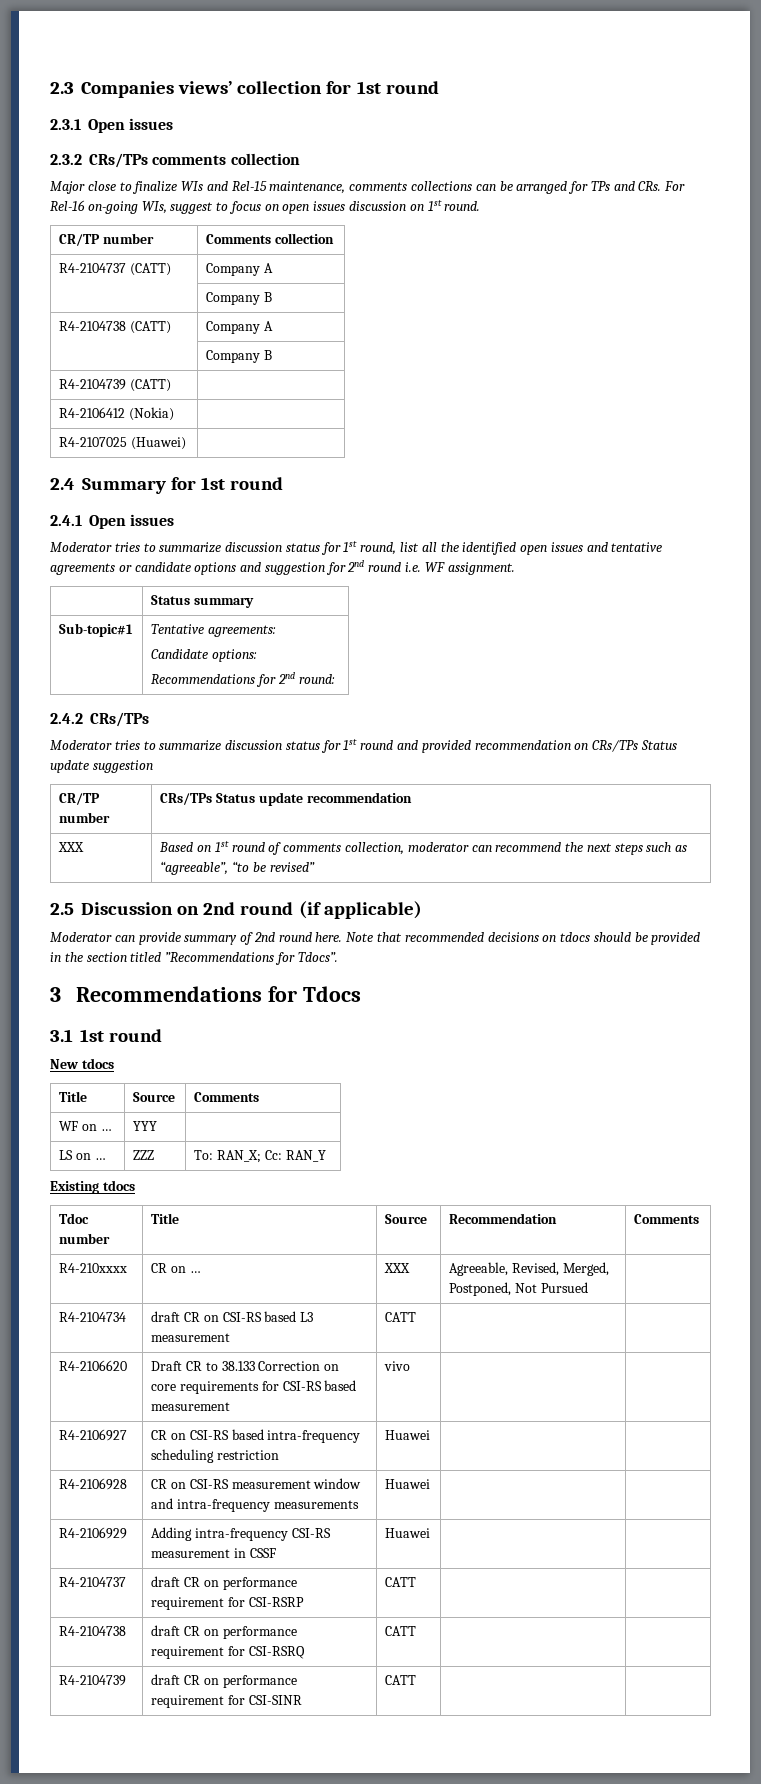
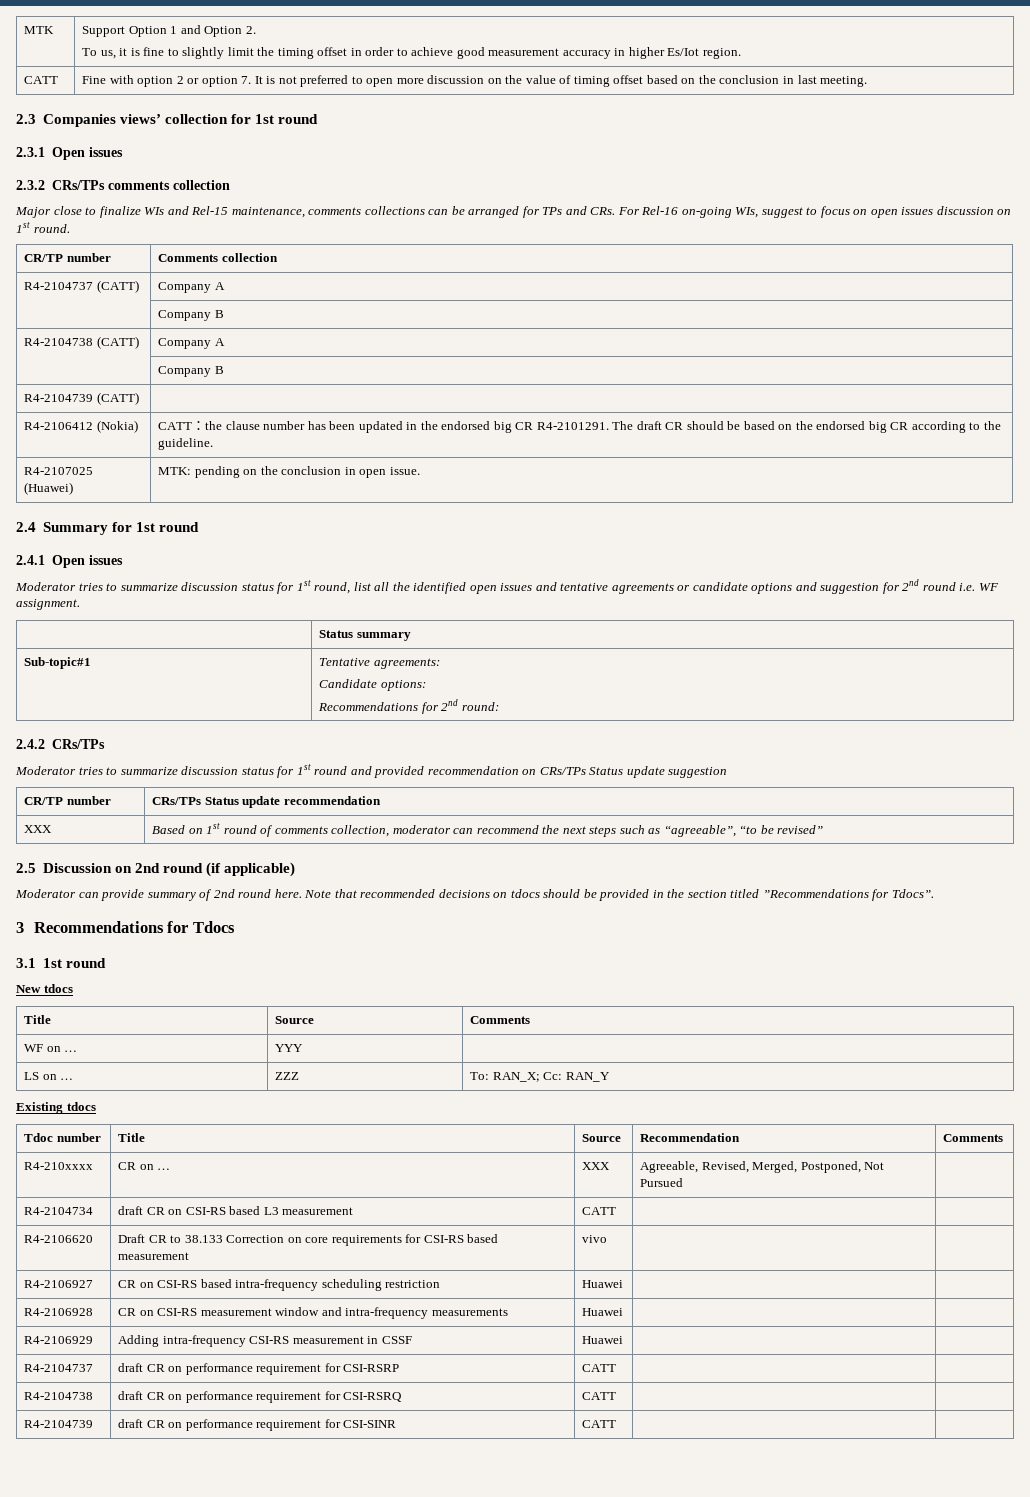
+ MTK | Support Option 1 and Option 2.
+ To us, it is fine to slightly limit the timing offset in order to achieve good measurement accuracy in higher Es/Iot region.
+ CATT | Fine with option 2 or option 7. It is not preferred to open more discussion on the value of timing offset based on the conclusion in last meeting.
- R4-2106412 (Nokia) |
- R4-2107025 (Huawei) |
+ R4-2106412 (Nokia) | CATT：the clause number has been updated in the endorsed big CR R4-2101291. The draft CR should be based on the endorsed big CR according to the guideline.
+ R4-2107025 (Huawei) | MTK: pending on the conclusion in open issue.

